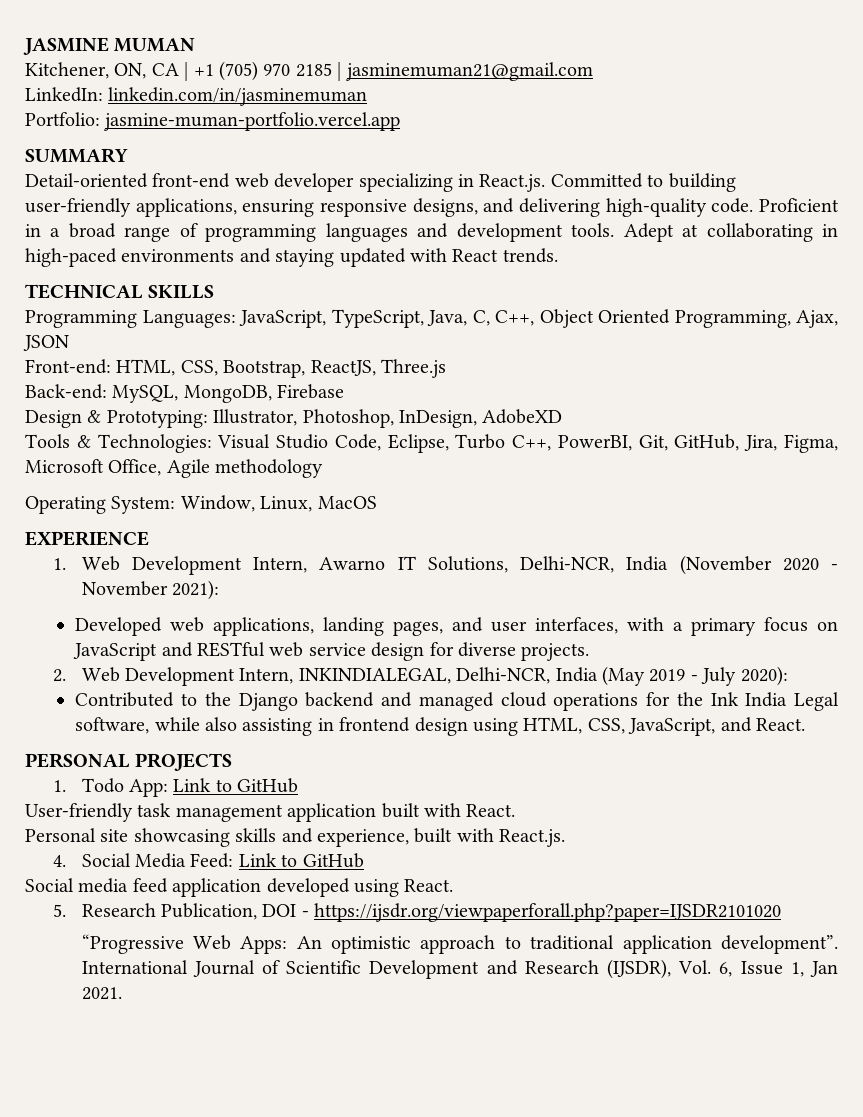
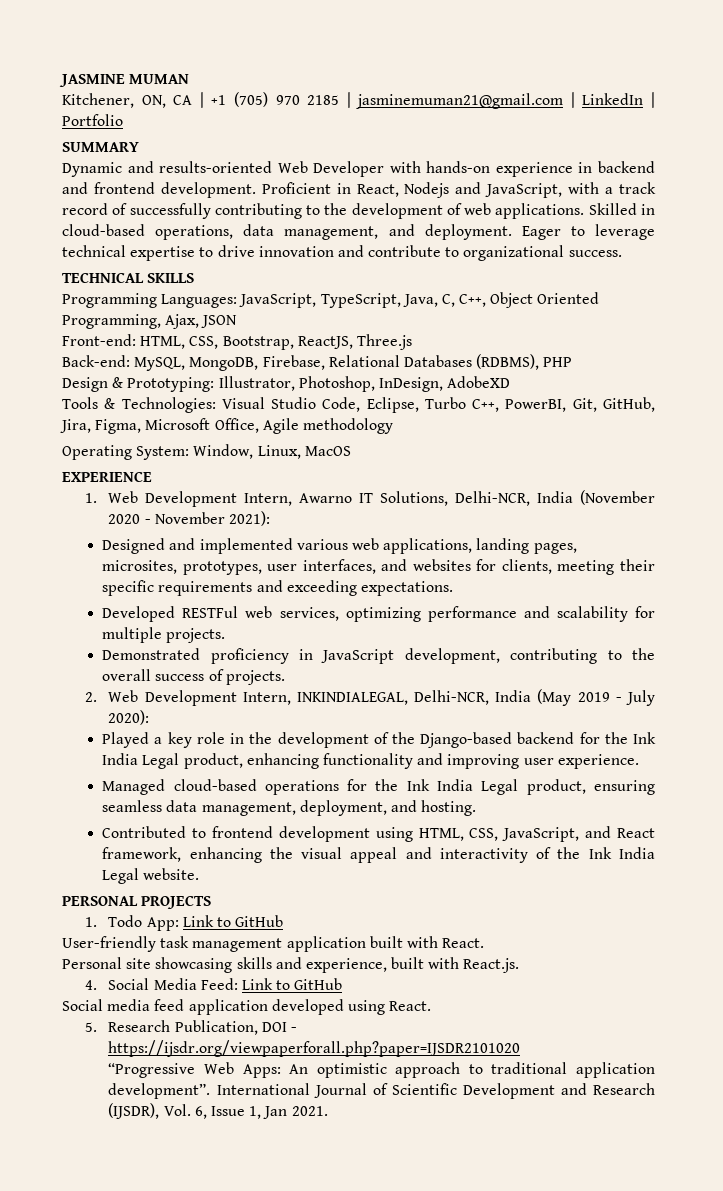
- Kitchener, ON, CA | +1 (705) 970 2185 | jasminemuman21@gmail.com
- LinkedIn: linkedin.com/in/jasminemuman
- Portfolio: jasmine-muman-portfolio.vercel.app
+ Kitchener, ON, CA | +1 (705) 970 2185 | jasminemuman21@gmail.com | LinkedIn | Portfolio
  SUMMARY
- Detail-oriented front-end web developer specializing in React.js. Committed to building user-friendly applications, ensuring responsive designs, and delivering high-quality code. Proficient in a broad range of programming languages and development tools. Adept at collaborating in high-paced environments and staying updated with React trends.
+ Dynamic and results-oriented Web Developer with hands-on experience in backend and frontend development. Proficient in React, Nodejs and JavaScript, with a track record of successfully contributing to the development of web applications. Skilled in cloud-based operations, data management, and deployment. Eager to leverage technical expertise to drive innovation and contribute to organizational success.
- Back-end: MySQL, MongoDB, Firebase
+ Back-end: MySQL, MongoDB, Firebase, Relational Databases (RDBMS), PHP
- Developed web applications, landing pages, and user interfaces, with a primary focus on JavaScript and RESTful web service design for diverse projects.
+ Designed and implemented various web applications, landing pages, microsites, prototypes, user interfaces, and websites for clients, meeting their specific requirements and exceeding expectations.
+ Developed RESTFul web services, optimizing performance and scalability for multiple projects.
+ Demonstrated proficiency in JavaScript development, contributing to the overall success of projects.
- Contributed to the Django backend and managed cloud operations for the Ink India Legal software, while also assisting in frontend design using HTML, CSS, JavaScript, and React.
+ Played a key role in the development of the Django-based backend for the Ink India Legal product, enhancing functionality and improving user experience.
+ Managed cloud-based operations for the Ink India Legal product, ensuring seamless data management, deployment, and hosting.
+ Contributed to frontend development using HTML, CSS, JavaScript, and React framework, enhancing the visual appeal and interactivity of the Ink India Legal website.

